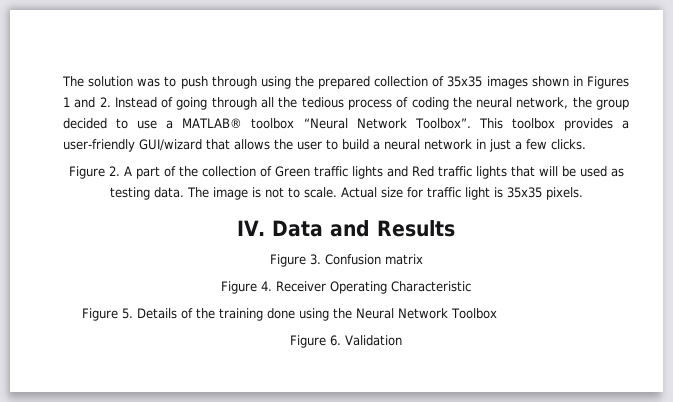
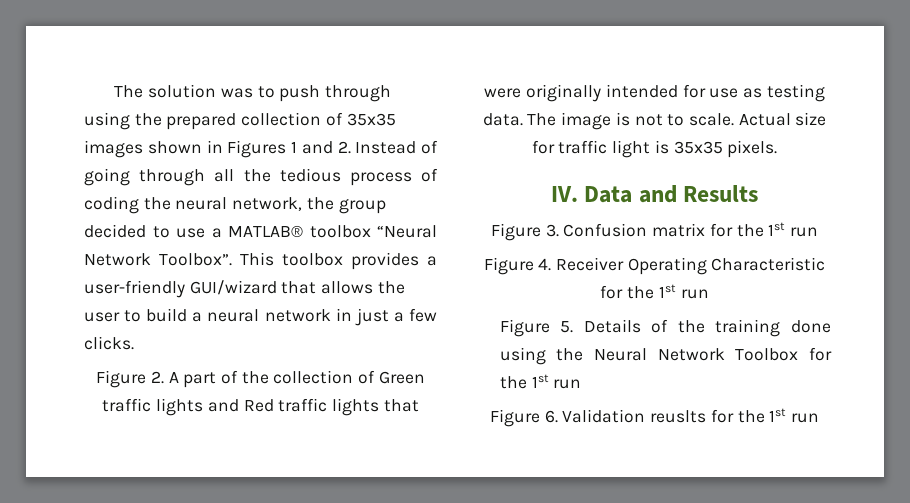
- Figure 2. A part of the collection of Green traffic lights and Red traffic lights that will be used as testing data.
+ Figure 2. A part of the collection of Green traffic lights and Red traffic lights that were originally intended for use as testing data.
- Figure 3. Confusion matrix
+ Figure 3. Confusion matrix for the 1st run
- Figure 4. Receiver Operating Characteristic
+ Figure 4. Receiver Operating Characteristic for the 1st run
- Figure 5. Details of the training done using the Neural Network Toolbox
+ Figure 5. Details of the training done using the Neural Network Toolbox for the 1st run
- Figure 6. Validation
+ Figure 6. Validation reuslts for the 1st run

